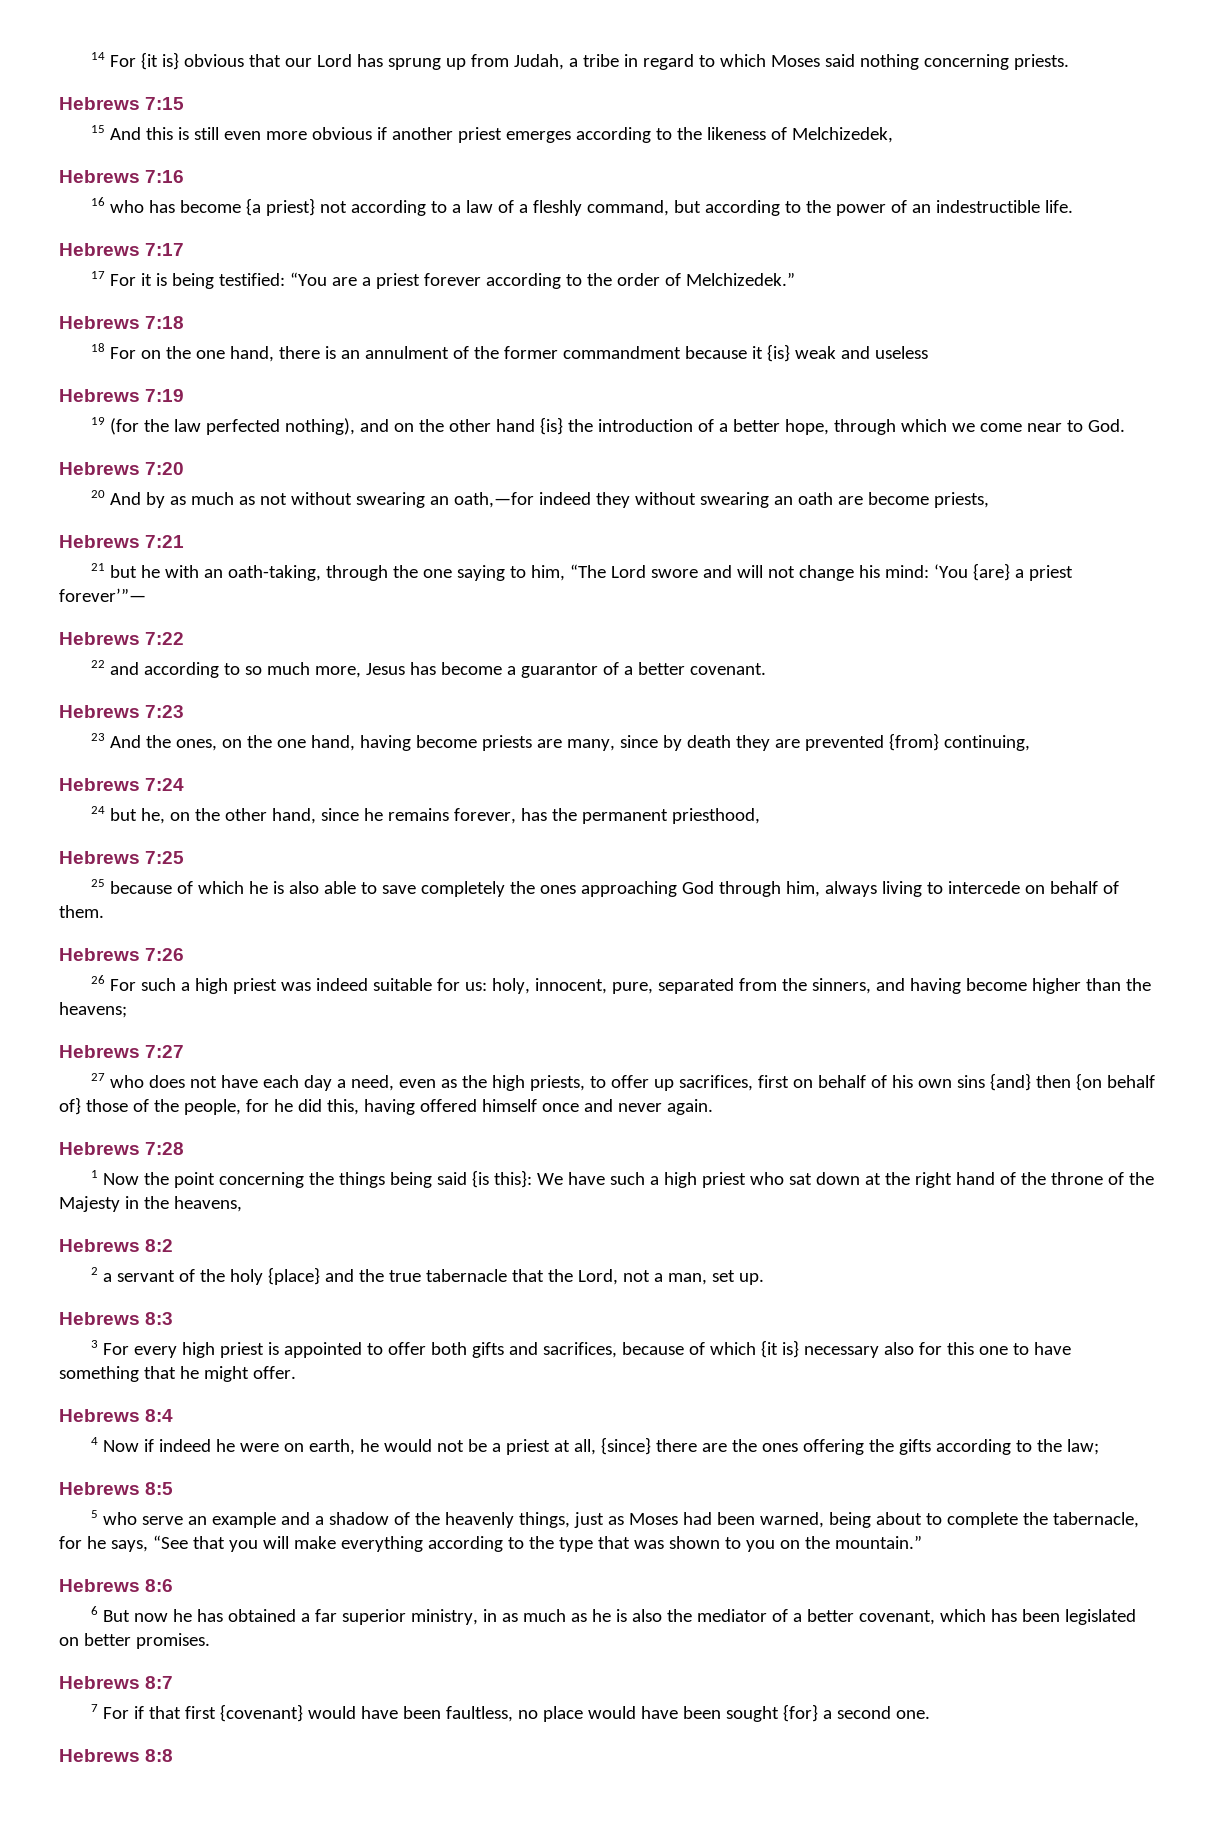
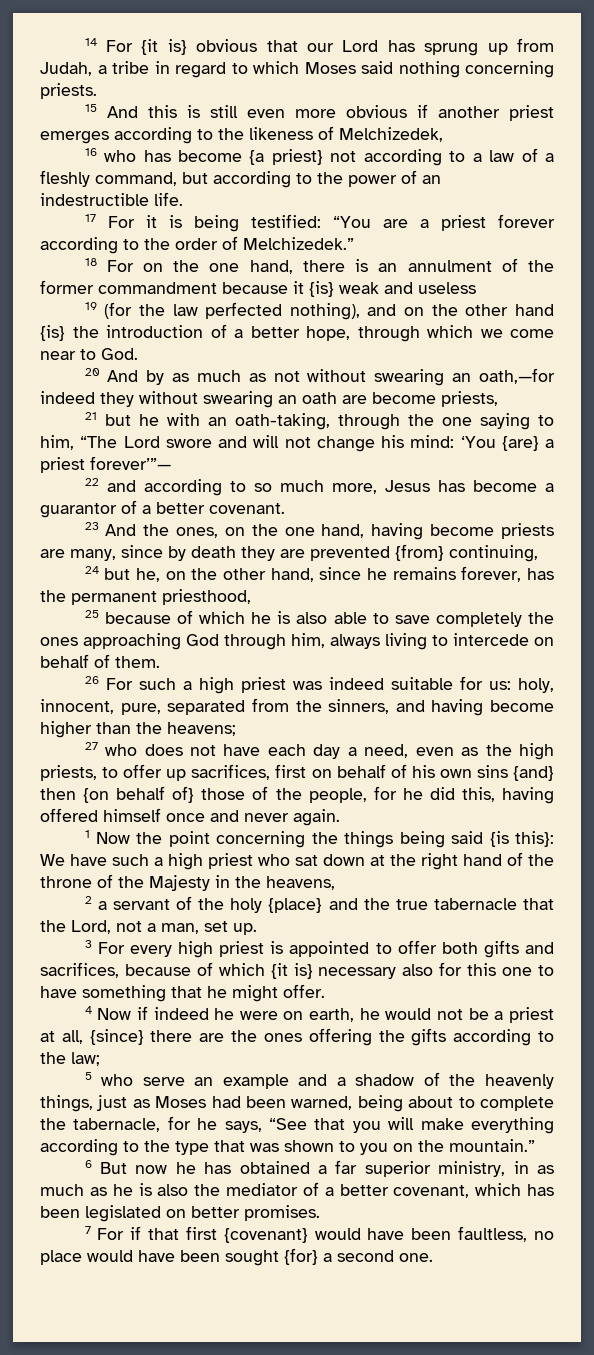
- Hebrews 7:15
- Hebrews 7:16
- Hebrews 7:17
- Hebrews 7:18
- Hebrews 7:19
- Hebrews 7:20
- Hebrews 7:21
- Hebrews 7:22
- Hebrews 7:23
- Hebrews 7:24
- Hebrews 7:25
- Hebrews 7:26
- Hebrews 7:27
- Hebrews 7:28
- Hebrews 8:2
- Hebrews 8:3
- Hebrews 8:4
- Hebrews 8:5
- Hebrews 8:6
- Hebrews 8:7
- Hebrews 8:8

